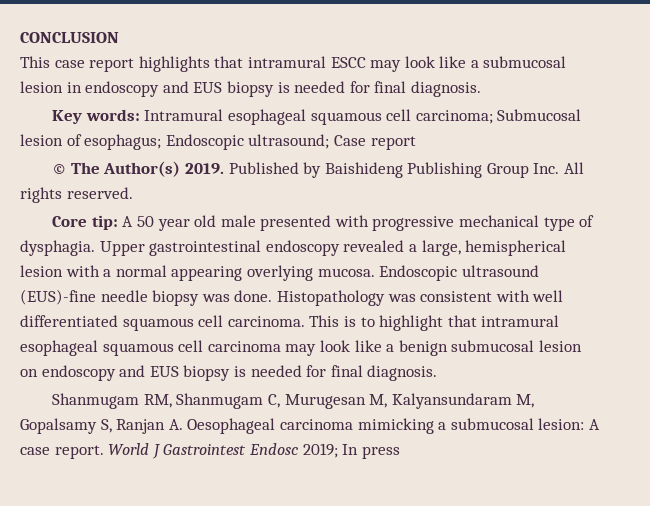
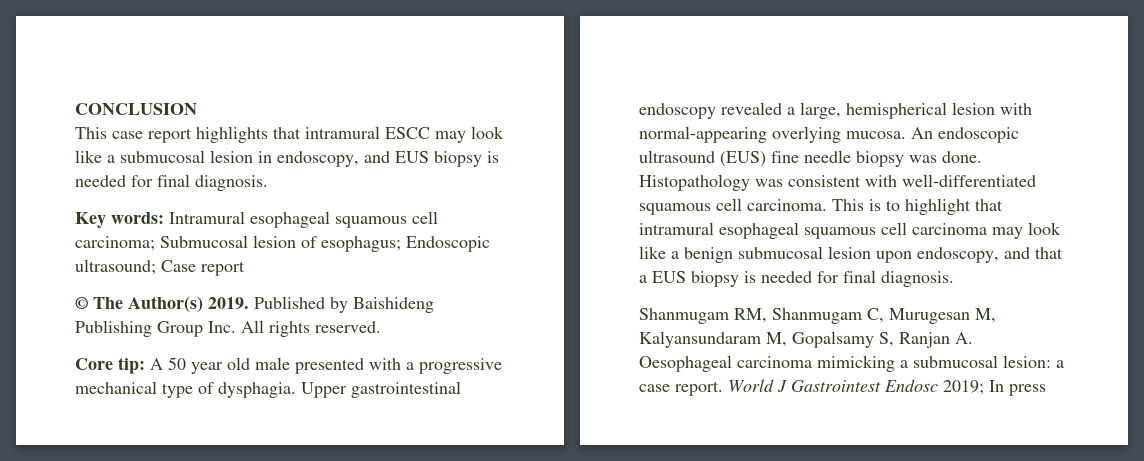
- This case report highlights that intramural ESCC may look like a submucosal lesion in endoscopy and EUS biopsy is needed for final diagnosis.
+ This case report highlights that intramural ESCC may look like a submucosal lesion in endoscopy, and EUS biopsy is needed for final diagnosis.
- Core tip: A 50 year old male presented with progressive mechanical type of dysphagia.
+ Core tip: A 50 year old male presented with a progressive mechanical type of dysphagia.
- Upper gastrointestinal endoscopy revealed a large, hemispherical lesion with a normal appearing overlying mucosa. Endoscopic ultrasound (EUS)-fine needle biopsy was done.
+ Upper gastrointestinal endoscopy revealed a large, hemispherical lesion with normal-appearing overlying mucosa. An endoscopic ultrasound (EUS) fine needle biopsy was done.
- Histopathology was consistent with well differentiated squamous cell carcinoma.
+ Histopathology was consistent with well-differentiated squamous cell carcinoma.
- This is to highlight that intramural esophageal squamous cell carcinoma may look like a benign submucosal lesion on endoscopy and EUS biopsy is needed for final diagnosis.
+ This is to highlight that intramural esophageal squamous cell carcinoma may look like a benign submucosal lesion upon endoscopy, and that a EUS biopsy is needed for final diagnosis.
- Shanmugam RM, Shanmugam C, Murugesan M, Kalyansundaram M, Gopalsamy S, Ranjan A. Oesophageal carcinoma mimicking a submucosal lesion: A case report.
+ Shanmugam RM, Shanmugam C, Murugesan M, Kalyansundaram M, Gopalsamy S, Ranjan A. Oesophageal carcinoma mimicking a submucosal lesion: a case report.

